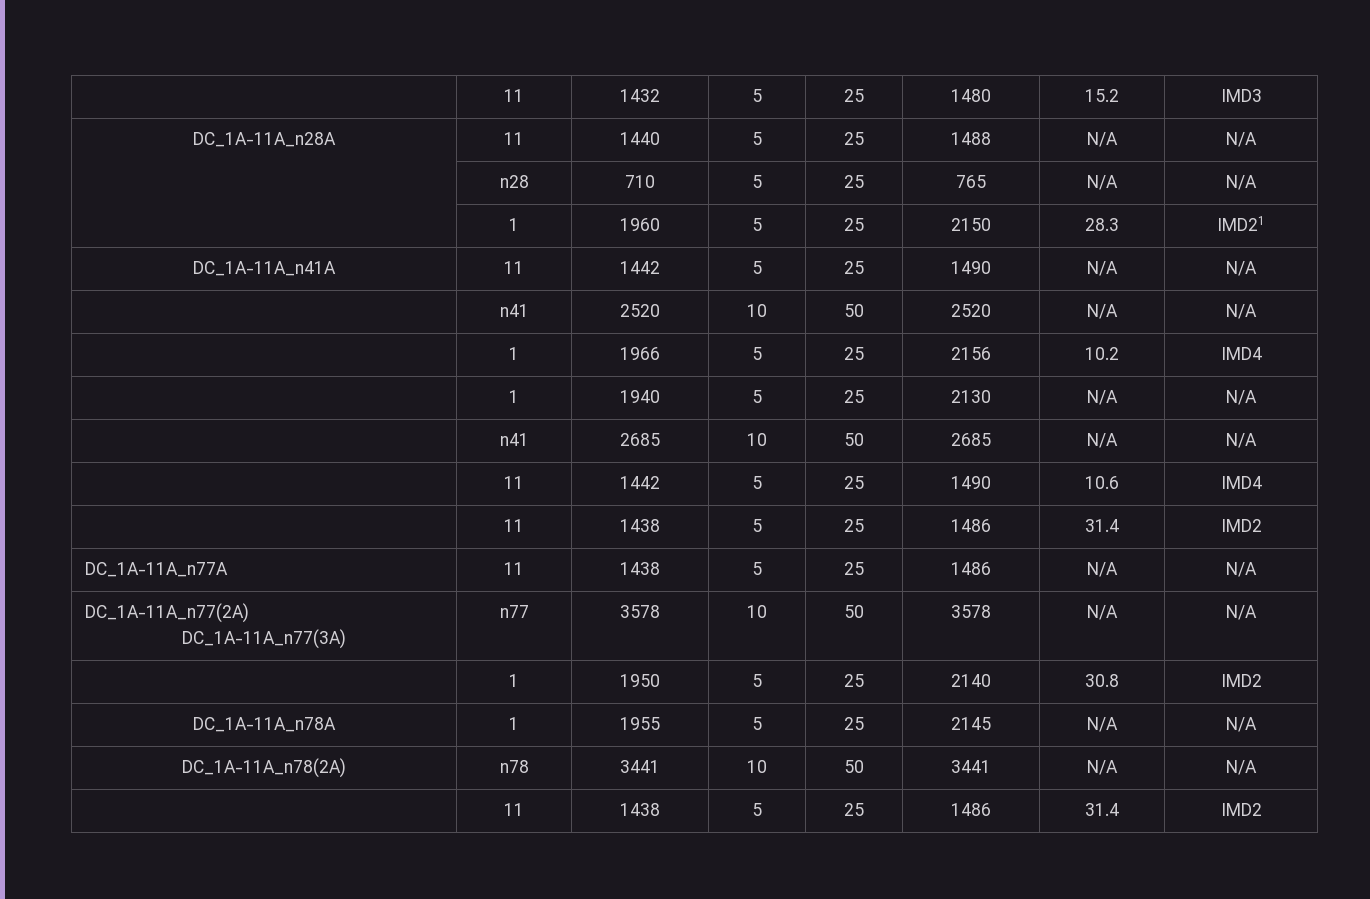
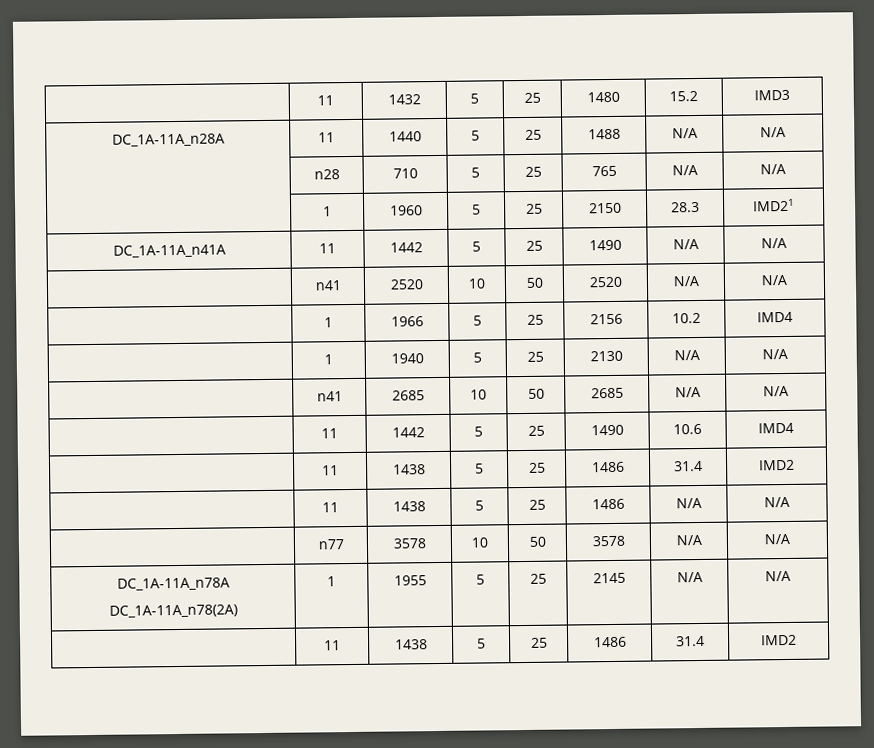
- DC_1A-11A_n77A | 11 | 1438 | 5 | 25 | 1486 | N/A | N/A
+ | 11 | 1438 | 5 | 25 | 1486 | N/A | N/A
- DC_1A-11A_n77(2A)
- DC_1A-11A_n77(3A) | n77 | 3578 | 10 | 50 | 3578 | N/A | N/A
+ | n77 | 3578 | 10 | 50 | 3578 | N/A | N/A
- | 1 | 1950 | 5 | 25 | 2140 | 30.8 | IMD2
- DC_1A-11A_n78A | 1 | 1955 | 5 | 25 | 2145 | N/A | N/A
+ DC_1A-11A_n78A
+ DC_1A-11A_n78(2A) | 1 | 1955 | 5 | 25 | 2145 | N/A | N/A
- DC_1A-11A_n78(2A) | n78 | 3441 | 10 | 50 | 3441 | N/A | N/A

